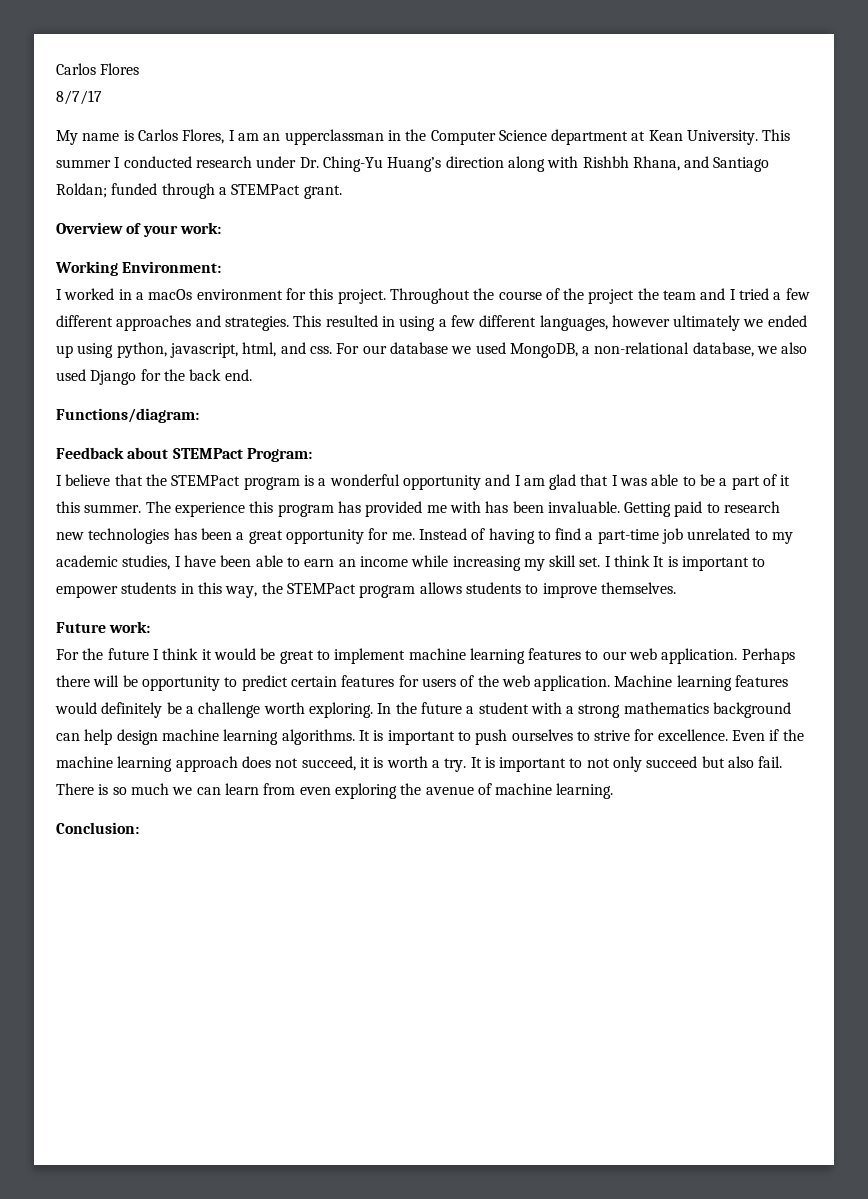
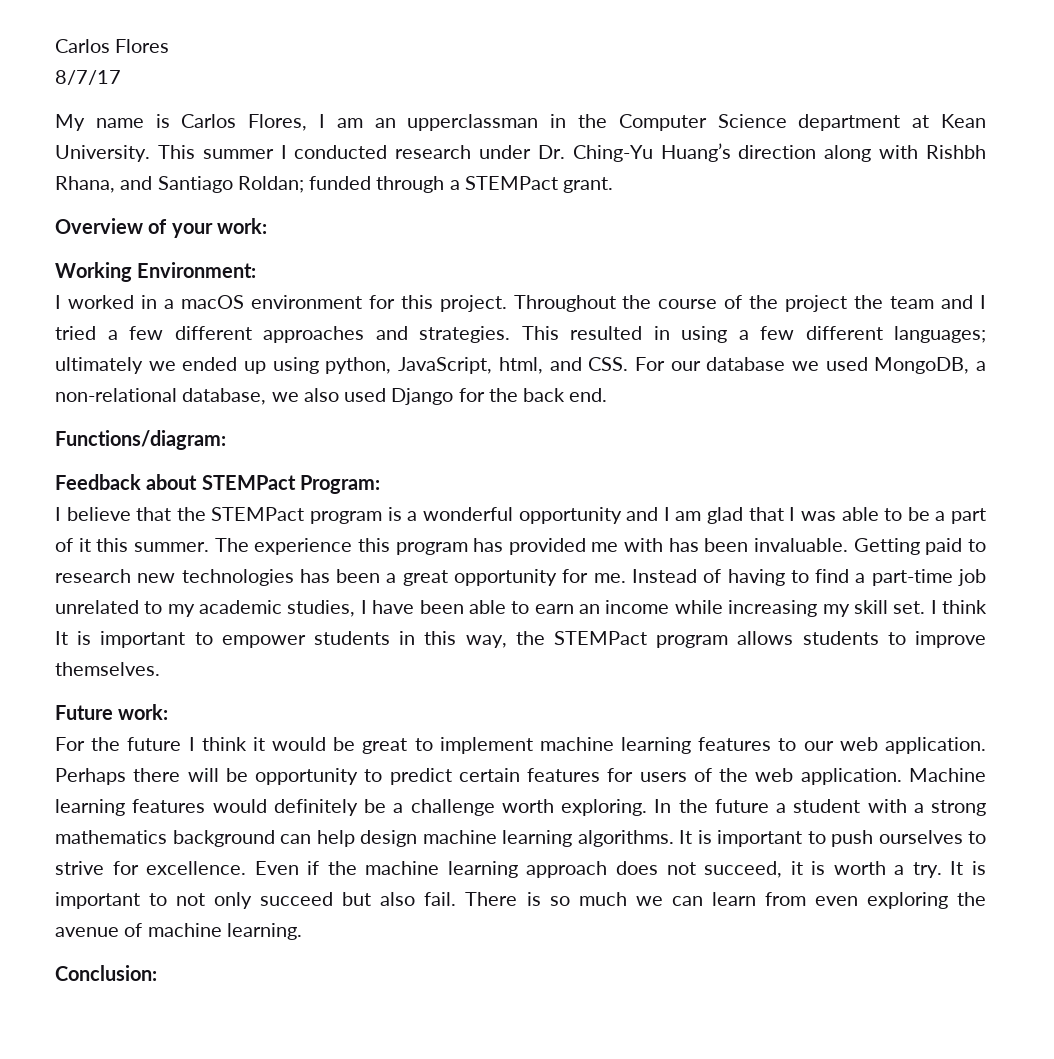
- I worked in a macOs environment for this project.
+ I worked in a macOS environment for this project.
- This resulted in using a few different languages, however ultimately we ended up using python, javascript, html, and css. For our database we used MongoDB, a non-relational database, we also used Django for the back end.
+ This resulted in using a few different languages; ultimately we ended up using python, JavaScript, html, and CSS. For our database we used MongoDB, a non-relational database, we also used Django for the back end.

